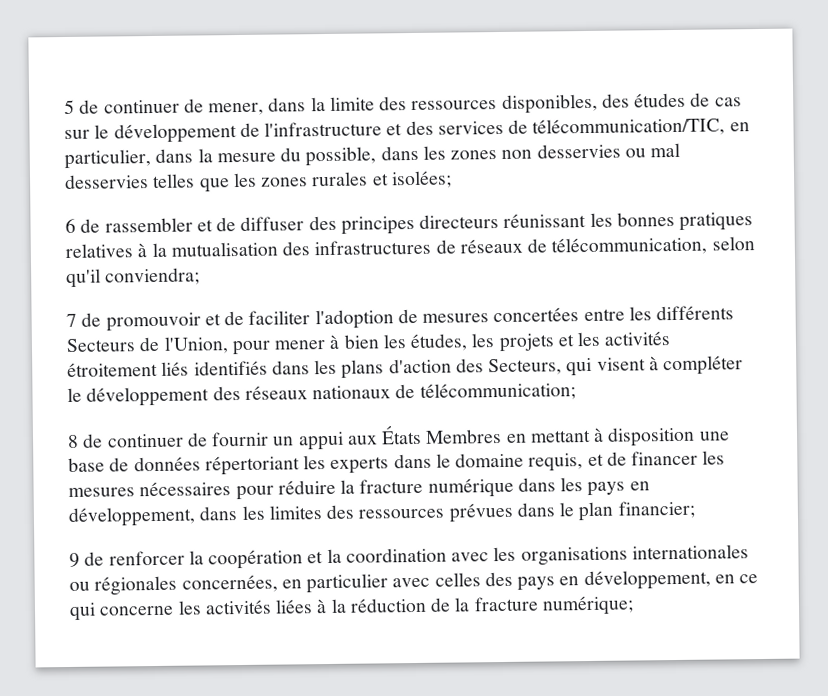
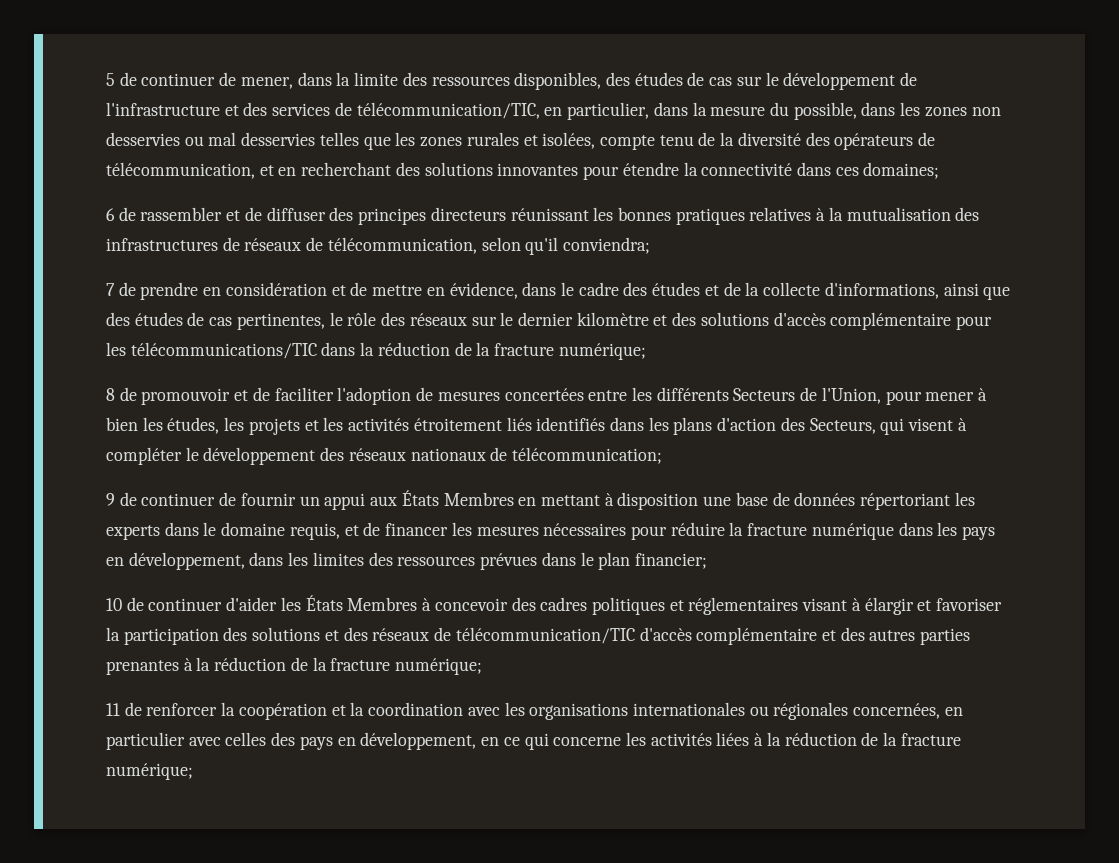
- 5 de continuer de mener, dans la limite des ressources disponibles, des études de cas sur le développement de l'infrastructure et des services de télécommunication/TIC, en particulier, dans la mesure du possible, dans les zones non desservies ou mal desservies telles que les zones rurales et isolées;
+ 5 de continuer de mener, dans la limite des ressources disponibles, des études de cas sur le développement de l'infrastructure et des services de télécommunication/TIC, en particulier, dans la mesure du possible, dans les zones non desservies ou mal desservies telles que les zones rurales et isolées, compte tenu de la diversité des opérateurs de télécommunication, et en recherchant des solutions innovantes pour étendre la connectivité dans ces domaines;
- 7 de promouvoir et de faciliter l'adoption de mesures concertées entre les différents Secteurs de l'Union, pour mener à bien les études, les projets et les activités étroitement liés identifiés dans les plans d'action des Secteurs, qui visent à compléter le développement des réseaux nationaux de télécommunication;
+ 7 de prendre en considération et de mettre en évidence, dans le cadre des études et de la collecte d'informations, ainsi que des études de cas pertinentes, le rôle des réseaux sur le dernier kilomètre et des solutions d'accès complémentaire pour les télécommunications/TIC dans la réduction de la fracture numérique;
+ 8 de promouvoir et de faciliter l'adoption de mesures concertées entre les différents Secteurs de l'Union, pour mener à bien les études, les projets et les activités étroitement liés identifiés dans les plans d'action des Secteurs, qui visent à compléter le développement des réseaux nationaux de télécommunication;
- 8 de continuer de fournir un appui aux États Membres en mettant à disposition une base de données répertoriant les experts dans le domaine requis, et de financer les mesures nécessaires pour réduire la fracture numérique dans les pays en développement, dans les limites des ressources prévues dans le plan financier;
+ 9 de continuer de fournir un appui aux États Membres en mettant à disposition une base de données répertoriant les experts dans le domaine requis, et de financer les mesures nécessaires pour réduire la fracture numérique dans les pays en développement, dans les limites des ressources prévues dans le plan financier;
- 9 de renforcer la coopération et la coordination avec les organisations internationales ou régionales concernées, en particulier avec celles des pays en développement, en ce qui concerne les activités liées à la réduction de la fracture numérique;
+ 10 de continuer d'aider les États Membres à concevoir des cadres politiques et réglementaires visant à élargir et favoriser la participation des solutions et des réseaux de télécommunication/TIC d'accès complémentaire et des autres parties prenantes à la réduction de la fracture numérique;
+ 11 de renforcer la coopération et la coordination avec les organisations internationales ou régionales concernées, en particulier avec celles des pays en développement, en ce qui concerne les activités liées à la réduction de la fracture numérique;

